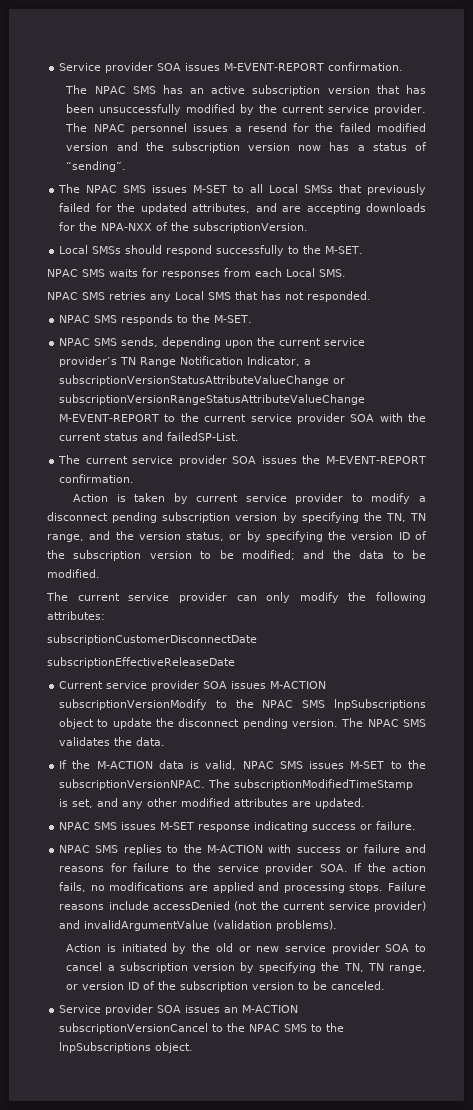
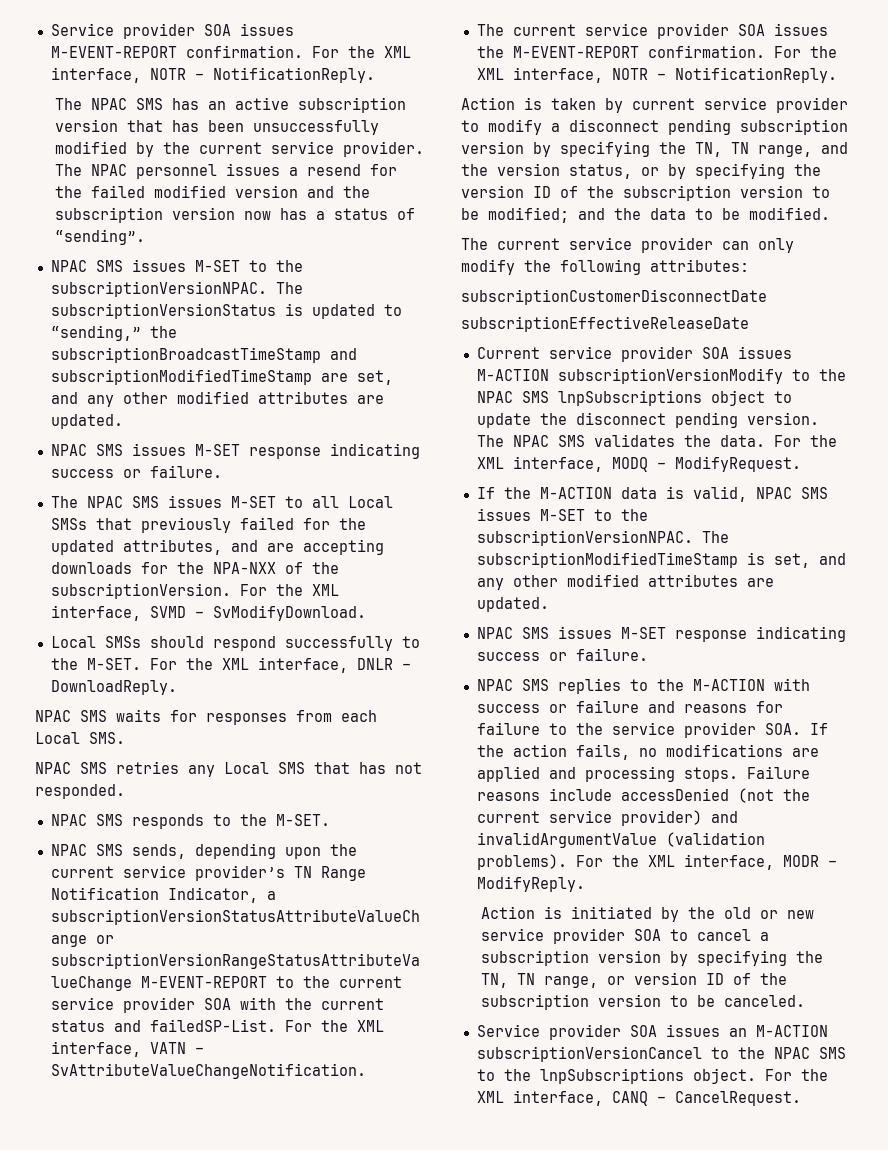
- Service provider SOA issues M-EVENT-REPORT confirmation.
+ Service provider SOA issues M-EVENT-REPORT confirmation. For the XML interface, NOTR – NotificationReply.
+ NPAC SMS issues M-SET to the subscriptionVersionNPAC. The subscriptionVersionStatus is updated to “sending,” the subscriptionBroadcastTimeStamp and subscriptionModifiedTimeStamp are set, and any other modified attributes are updated.
+ NPAC SMS issues M-SET response indicating success or failure.
+ For the XML interface, SVMD – SvModifyDownload.
+ For the XML interface, DNLR – DownloadReply.
+ For the XML interface, VATN – SvAttributeValueChangeNotification.
- The current service provider SOA issues the M-EVENT-REPORT confirmation.
+ The current service provider SOA issues the M-EVENT-REPORT confirmation. For the XML interface, NOTR – NotificationReply.
+ For the XML interface, MODQ – ModifyRequest.
+ For the XML interface, MODR – ModifyReply.
+ For the XML interface, CANQ – CancelRequest.

